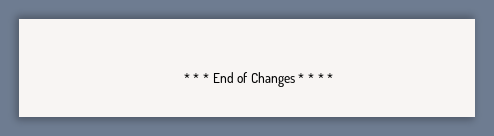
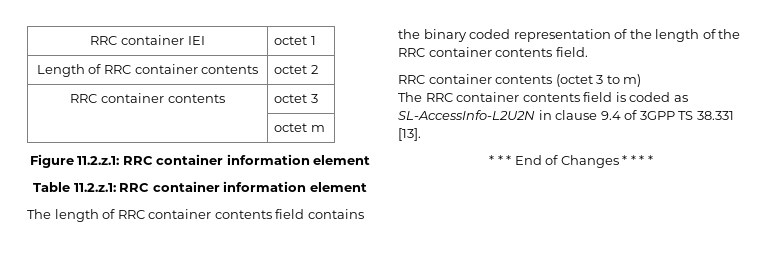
+ RRC container IEI | octet 1
+ Length of RRC container contents | octet 2
+ RRC container contents | octet 3
+ | octet m
+ Figure 11.2.z.1: RRC container information element
+ Table 11.2.z.1: RRC container information element
+ The length of RRC container contents field contains the binary coded representation of the length of the RRC container contents field.
+ RRC container contents (octet 3 to m)
+ The RRC container contents field is coded as SL-AccessInfo-L2U2N in clause 9.4 of 3GPP TS 38.331 [13].

